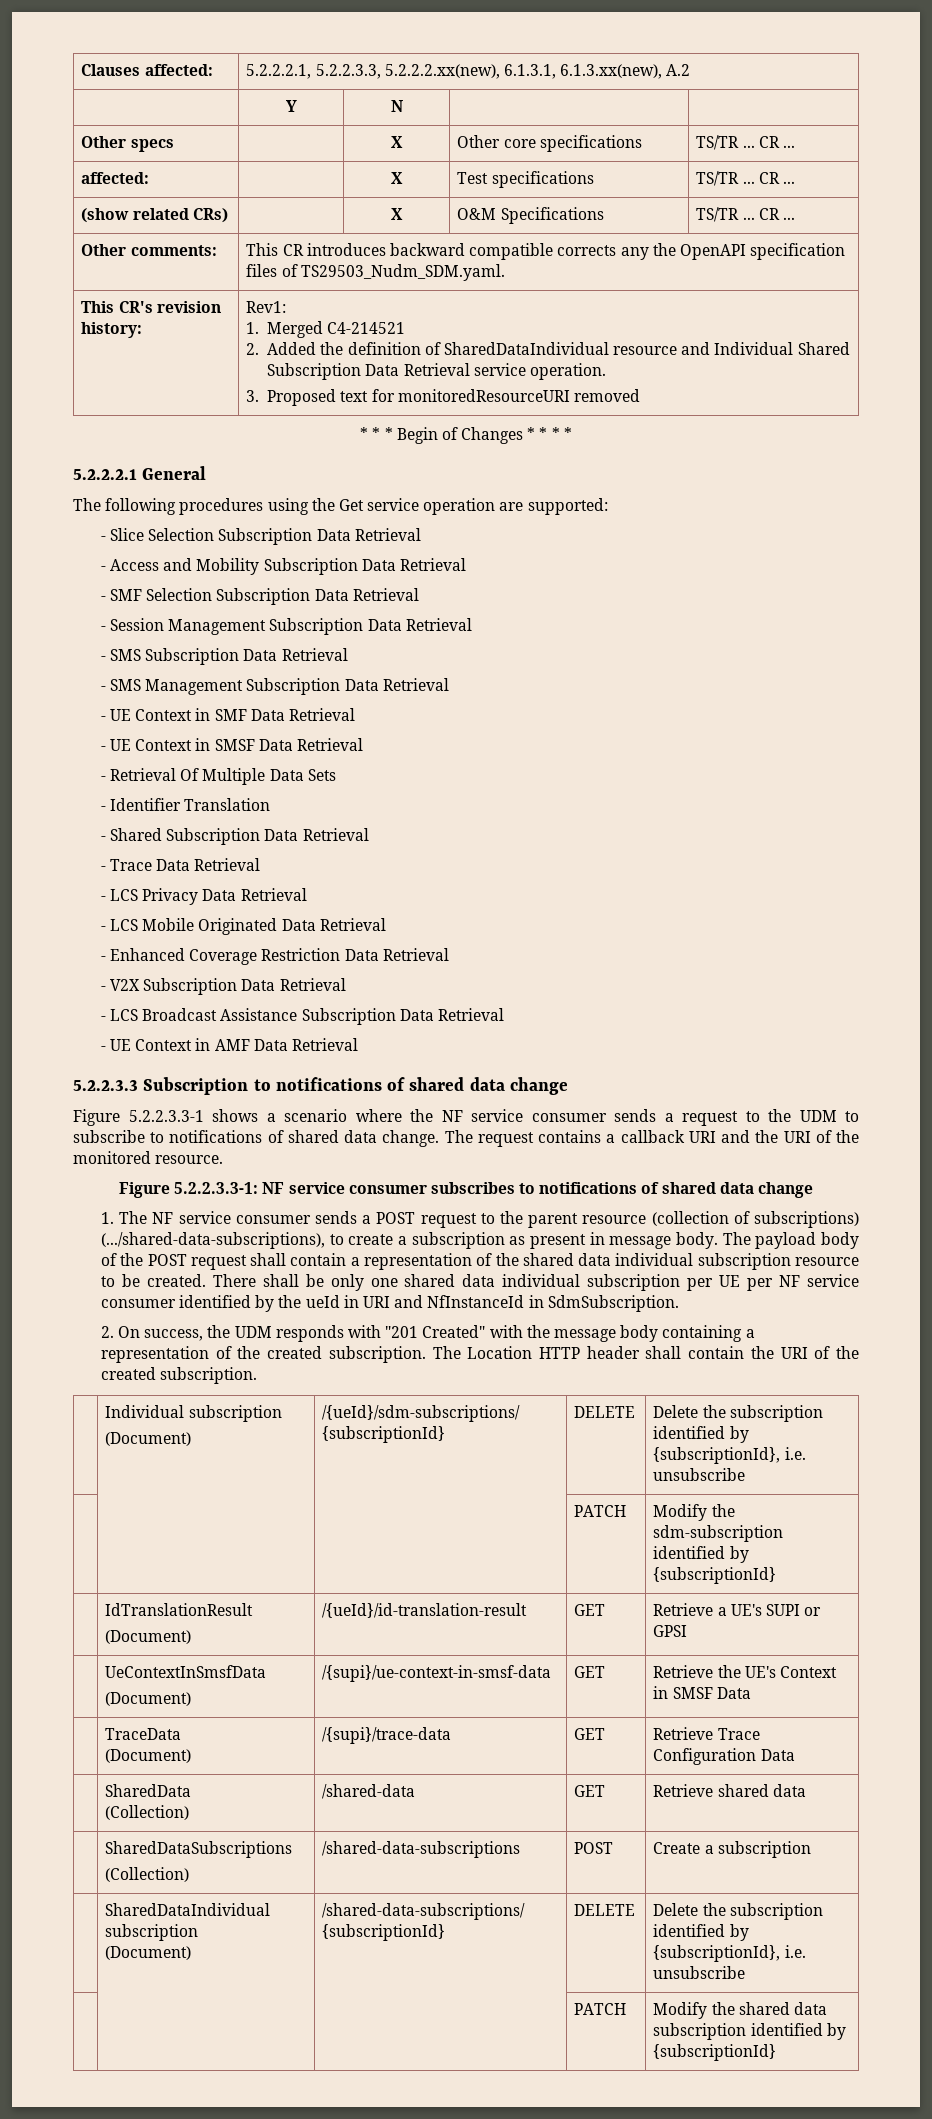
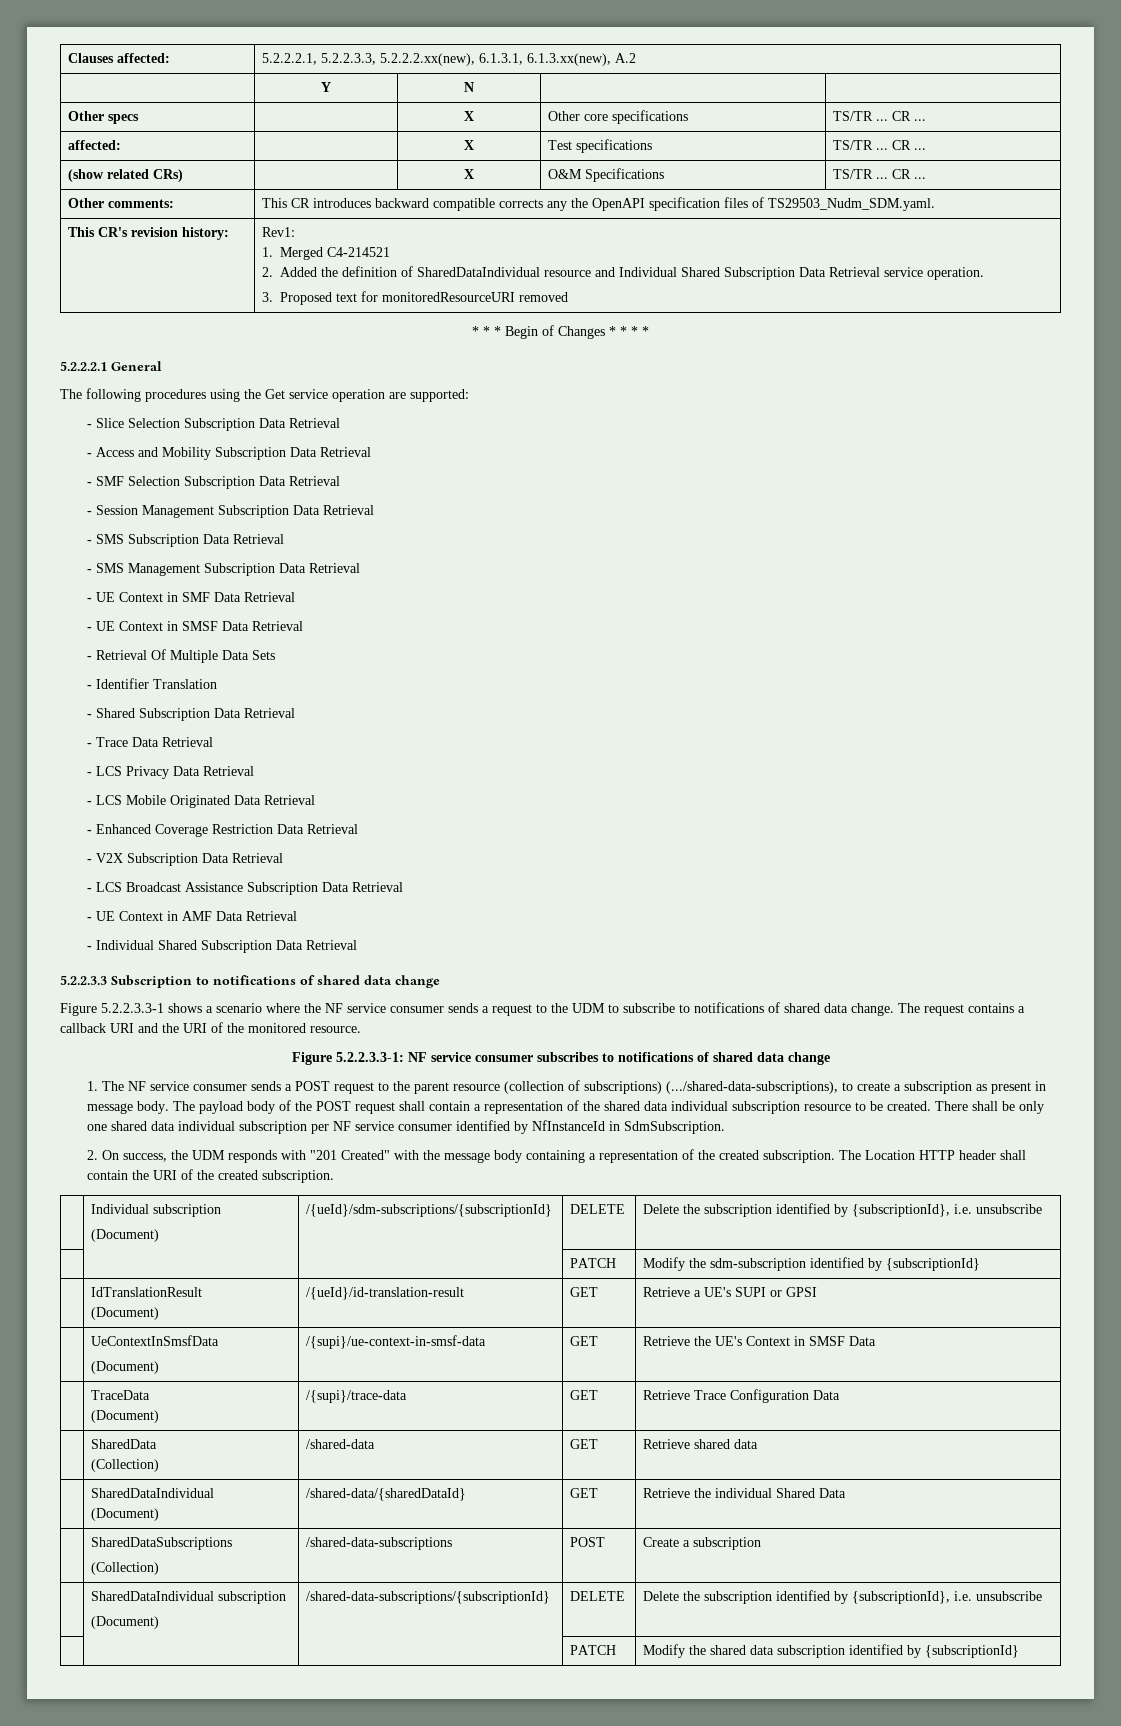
+ - Individual Shared Subscription Data Retrieval
- There shall be only one shared data individual subscription per UE per NF service consumer identified by the ueId in URI and NfInstanceId in SdmSubscription.
+ There shall be only one shared data individual subscription per NF service consumer identified by NfInstanceId in SdmSubscription.
  | SharedData
  (Collection) | /shared-data | GET | Retrieve shared data
+ | SharedDataIndividual
+ (Document) | /shared-data/{sharedDataId} | GET | Retrieve the individual Shared Data

